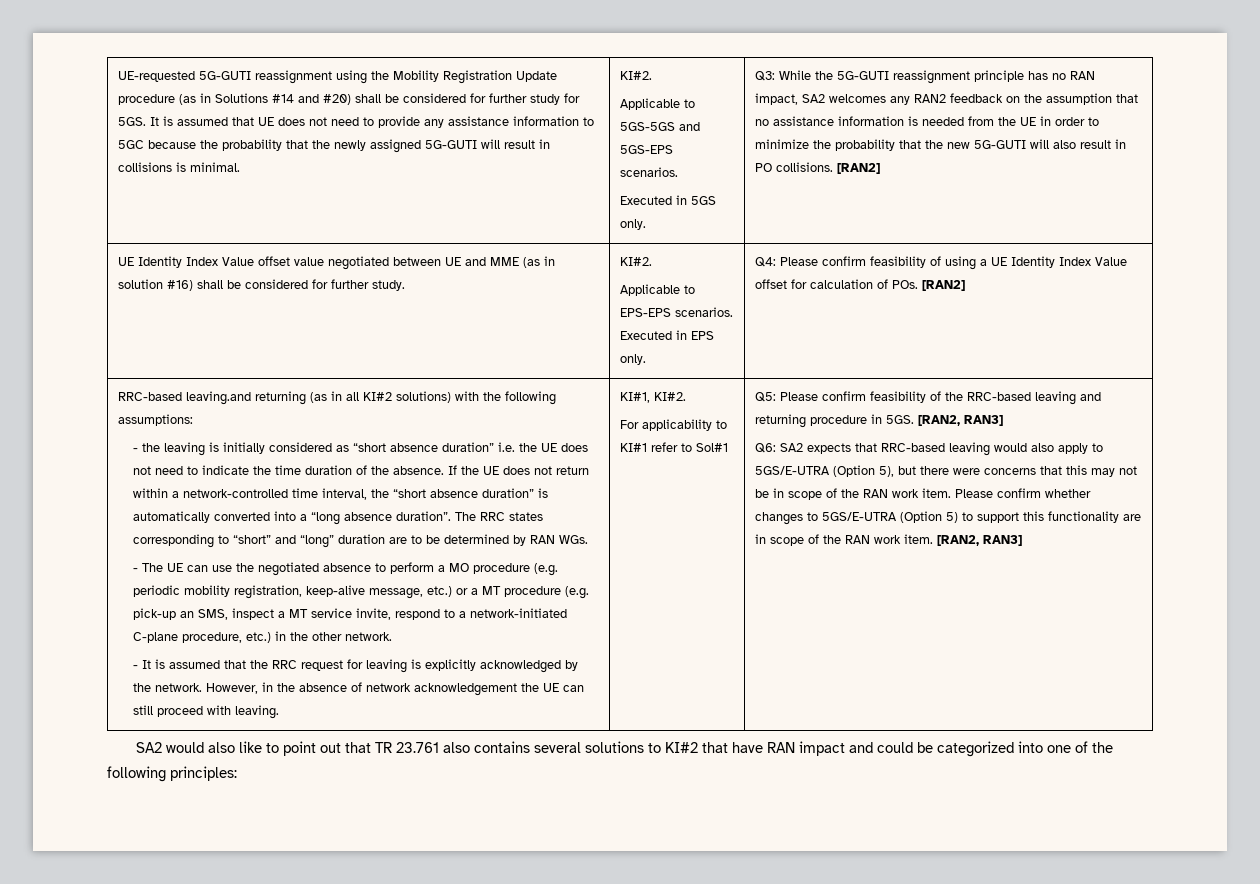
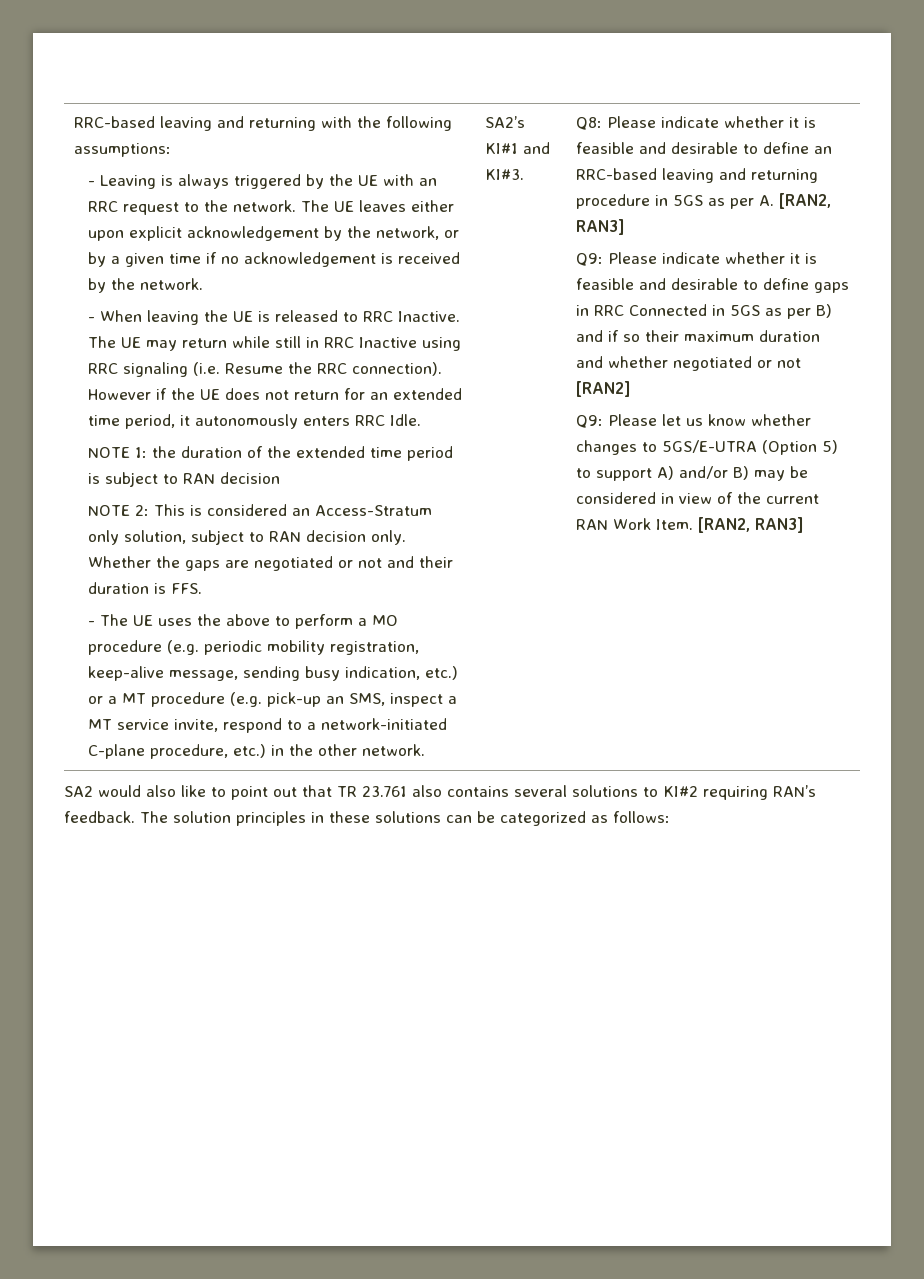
- UE-requested 5G-GUTI reassignment using the Mobility Registration Update procedure (as in Solutions #14 and #20) shall be considered for further study for 5GS. It is assumed that UE does not need to provide any assistance information to 5GC because the probability that the newly assigned 5G-GUTI will result in collisions is minimal. | KI#2.
- Applicable to 5GS-5GS and 5GS-EPS scenarios.
- Executed in 5GS only. | Q3: While the 5G-GUTI reassignment principle has no RAN impact, SA2 welcomes any RAN2 feedback on the assumption that no assistance information is needed from the UE in order to minimize the probability that the new 5G-GUTI will also result in PO collisions. [RAN2]
- UE Identity Index Value offset value negotiated between UE and MME (as in solution #16) shall be considered for further study. | KI#2.
- Applicable to EPS-EPS scenarios. Executed in EPS only. | Q4: Please confirm feasibility of using a UE Identity Index Value offset for calculation of POs. [RAN2]
- RRC-based leaving.and returning (as in all KI#2 solutions) with the following assumptions:
+ RRC-based leaving and returning with the following assumptions:
- - the leaving is initially considered as “short absence duration” i.e. the UE does not need to indicate the time duration of the absence. If the UE does not return within a network-controlled time interval, the “short absence duration” is automatically converted into a “long absence duration”. The RRC states corresponding to “short” and “long” duration are to be determined by RAN WGs.
- - The UE can use the negotiated absence to perform a MO procedure (e.g. periodic mobility registration, keep-alive message, etc.) or a MT procedure (e.g. pick-up an SMS, inspect a MT service invite, respond to a network-initiated C-plane procedure, etc.) in the other network.
+ - Leaving is always triggered by the UE with an RRC request to the network. The UE leaves either upon explicit acknowledgement by the network, or by a given time if no acknowledgement is received by the network.
+ - When leaving the UE is released to RRC Inactive. The UE may return while still in RRC Inactive using RRC signaling (i.e. Resume the RRC connection). However if the UE does not return for an extended time period, it autonomously enters RRC Idle.
+ NOTE 1: the duration of the extended time period is subject to RAN decision
+ NOTE 2: This is considered an Access-Stratum only solution, subject to RAN decision only. Whether the gaps are negotiated or not and their duration is FFS.
+ - The UE uses the above to perform a MO procedure (e.g. periodic mobility registration, keep-alive message, sending busy indication, etc.) or a MT procedure (e.g. pick-up an SMS, inspect a MT service invite, respond to a network-initiated C-plane procedure, etc.) in the other network.
- - It is assumed that the RRC request for leaving is explicitly acknowledged by the network. However, in the absence of network acknowledgement the UE can still proceed with leaving. | KI#1, KI#2.
- For applicability to KI#1 refer to Sol#1 | Q5: Please confirm feasibility of the RRC-based leaving and returning procedure in 5GS. [RAN2, RAN3]
- Q6: SA2 expects that RRC-based leaving would also apply to 5GS/E-UTRA (Option 5), but there were concerns that this may not be in scope of the RAN work item. Please confirm whether changes to 5GS/E-UTRA (Option 5) to support this functionality are in scope of the RAN work item.
+ SA2’s KI#1 and KI#3. | Q8: Please indicate whether it is feasible and desirable to define an RRC-based leaving and returning procedure in 5GS as per A. [RAN2, RAN3]
+ Q9: Please indicate whether it is feasible and desirable to define gaps in RRC Connected in 5GS as per B) and if so their maximum duration and whether negotiated or not [RAN2]
+ Q9: Please let us know whether changes to 5GS/E-UTRA (Option 5) to support A) and/or B) may be considered in view of the current RAN Work Item.
- SA2 would also like to point out that TR 23.761 also contains several solutions to KI#2 that have RAN impact and could be categorized into one of the following principles:
+ SA2 would also like to point out that TR 23.761 also contains several solutions to KI#2 requiring RAN’s feedback. The solution principles in these solutions can be categorized as follows:

